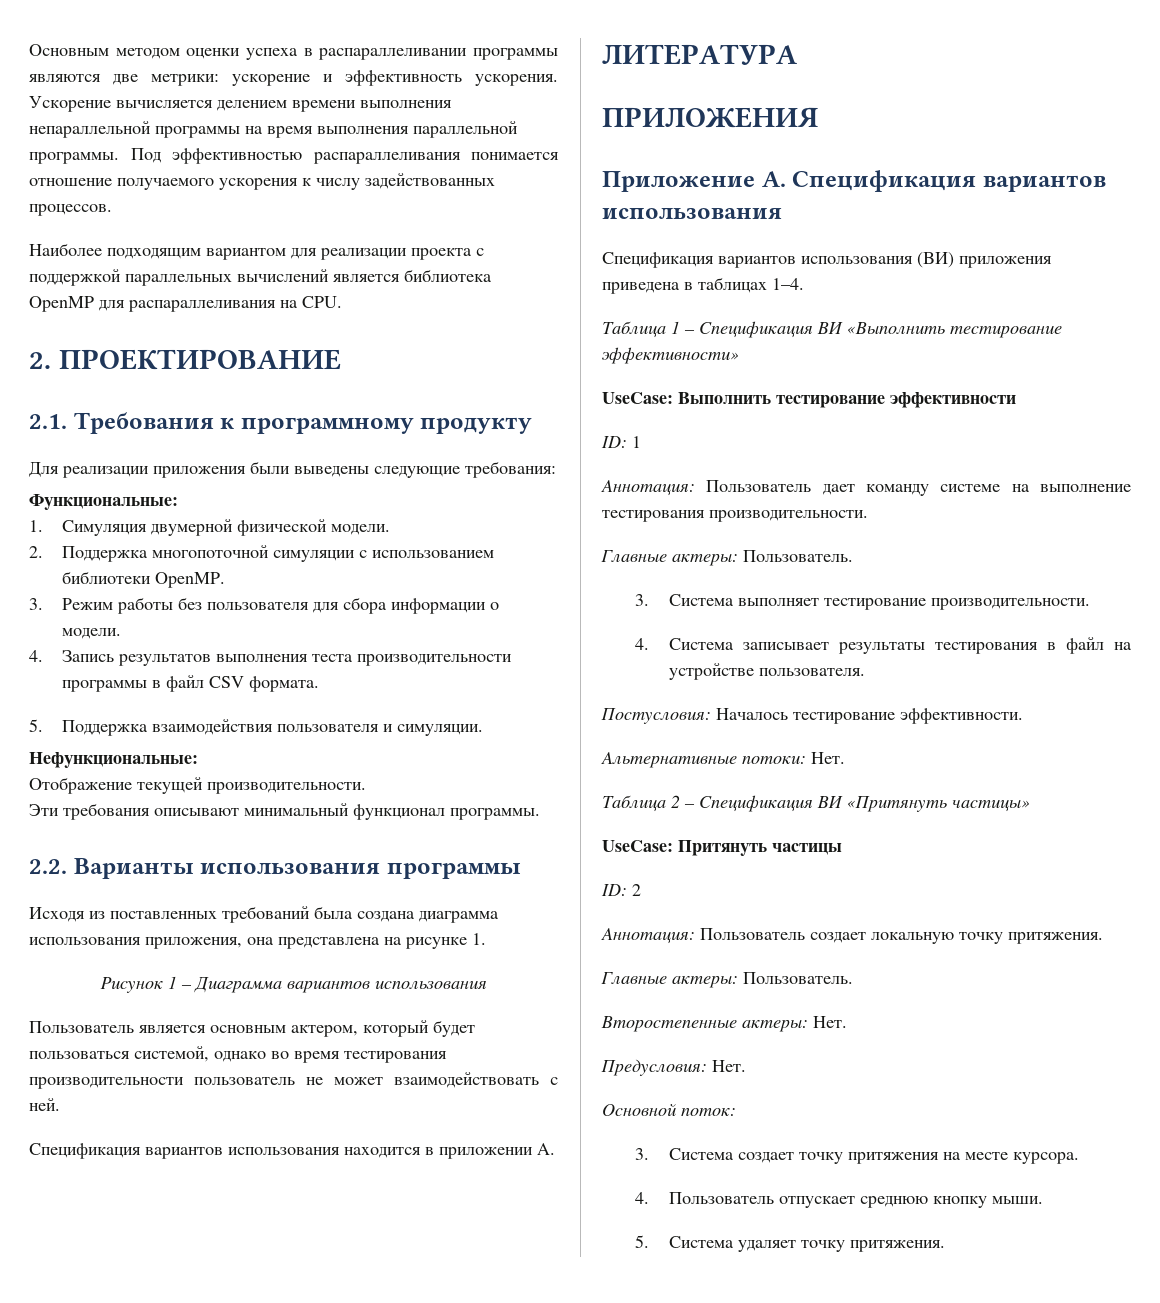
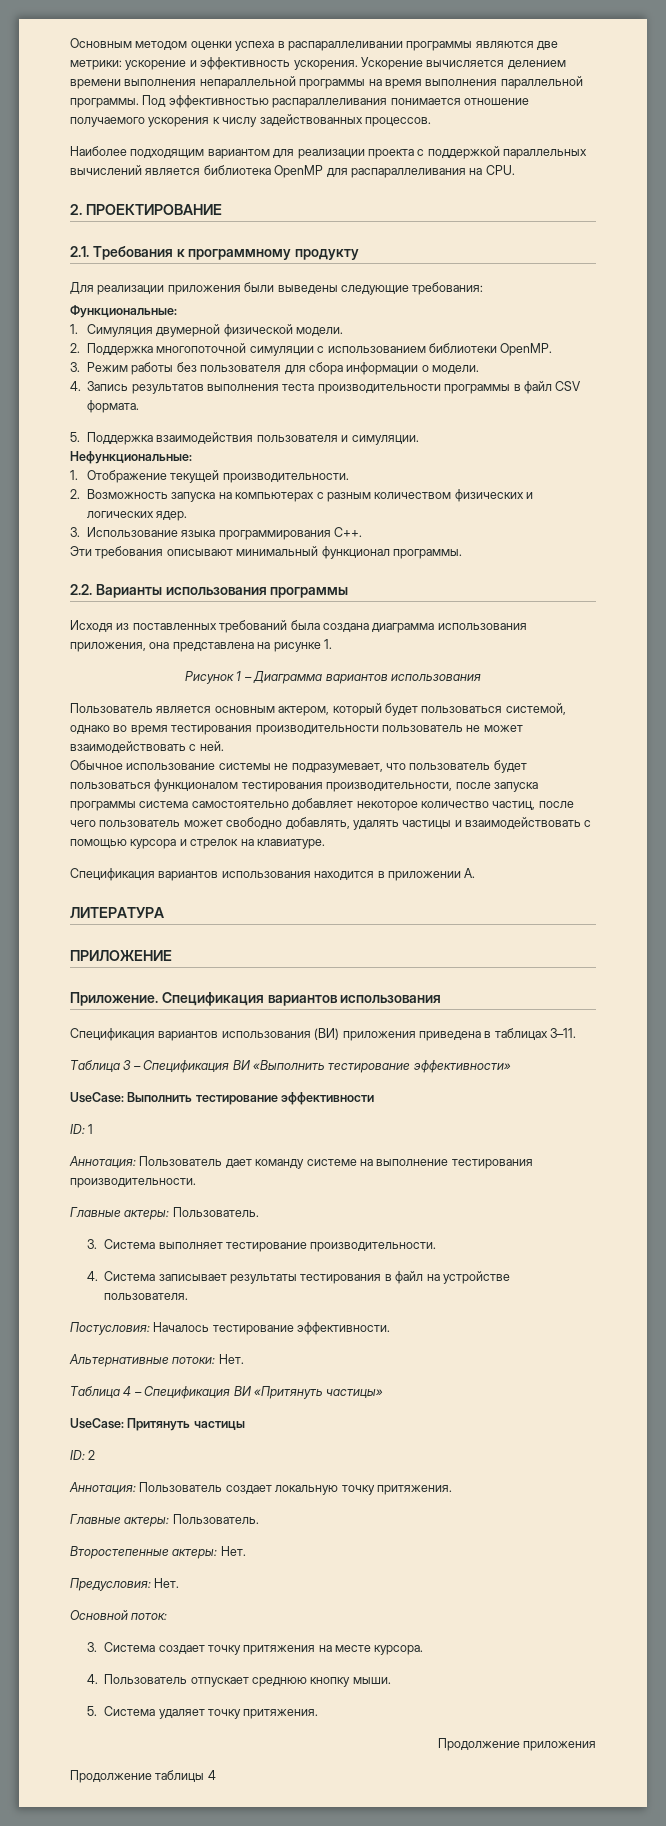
- Отображение текущей производительности.
+ 1. Отображение текущей производительности.
+ 2. Возможность запуска на компьютерах с разным количеством физических и логических ядер.
+ 3. Использование языка программирования C++.
+ Обычное использование системы не подразумевает, что пользователь будет пользоваться функционалом тестирования производительности, после запуска программы система самостоятельно добавляет некоторое количество частиц, после чего пользователь может свободно добавлять, удалять частицы и взаимодействовать с помощью курсора и стрелок на клавиатуре.
- ПРИЛОЖЕНИЯ
- Приложение А. Спецификация вариантов использования
+ ПРИЛОЖЕНИЕ
+ Приложение. Спецификация вариантов использования
- Спецификация вариантов использования (ВИ) приложения приведена в таблицах 1–4.
- Таблица 1 – Спецификация ВИ «Выполнить тестирование эффективности»
+ Спецификация вариантов использования (ВИ) приложения приведена в таблицах 3–11.
+ Таблица 3 – Спецификация ВИ «Выполнить тестирование эффективности»
- Таблица 2 – Спецификация ВИ «Притянуть частицы»
+ Таблица 4 – Спецификация ВИ «Притянуть частицы»
+ Продолжение приложения
+ Продолжение таблицы 4

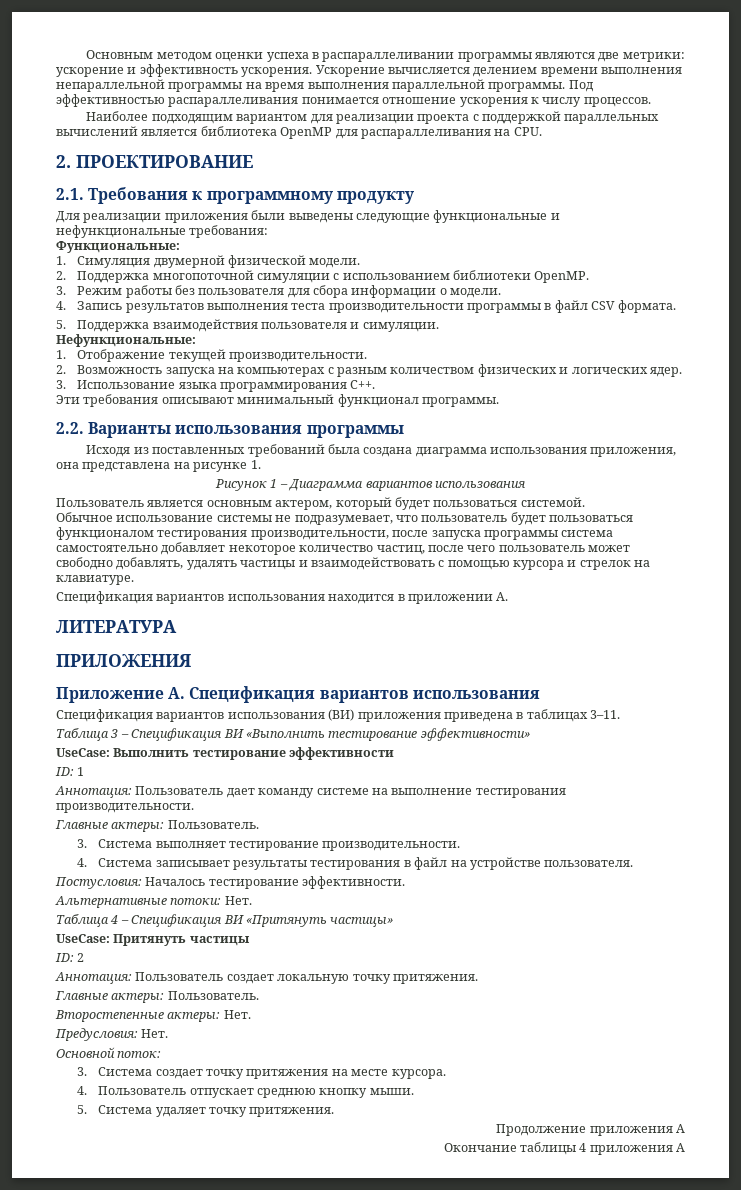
- Под эффективностью распараллеливания понимается отношение получаемого ускорения к числу задействованных процессов.
+ Под эффективностью распараллеливания понимается отношение ускорения к числу процессов.
- Для реализации приложения были выведены следующие требования:
+ Для реализации приложения были выведены следующие функциональные и нефункциональные требования:
- Пользователь является основным актером, который будет пользоваться системой, однако во время тестирования производительности пользователь не может взаимодействовать с ней.
+ Пользователь является основным актером, который будет пользоваться системой.
- ПРИЛОЖЕНИЕ
- Приложение. Спецификация вариантов использования
+ ПРИЛОЖЕНИЯ
+ Приложение А. Спецификация вариантов использования
- Продолжение приложения
- Продолжение таблицы 4
+ Продолжение приложения А
+ Окончание таблицы 4 приложения А

